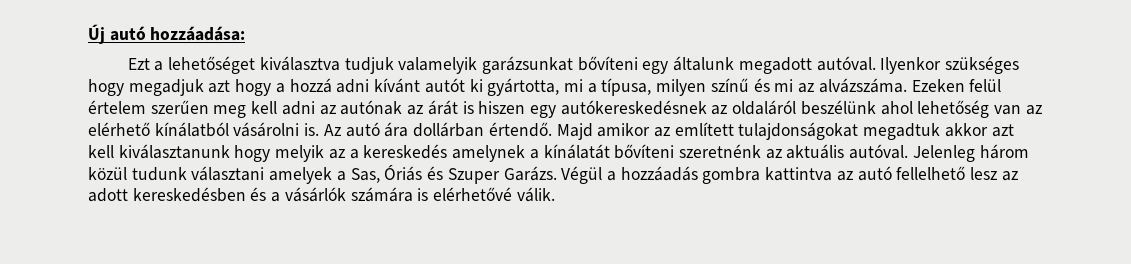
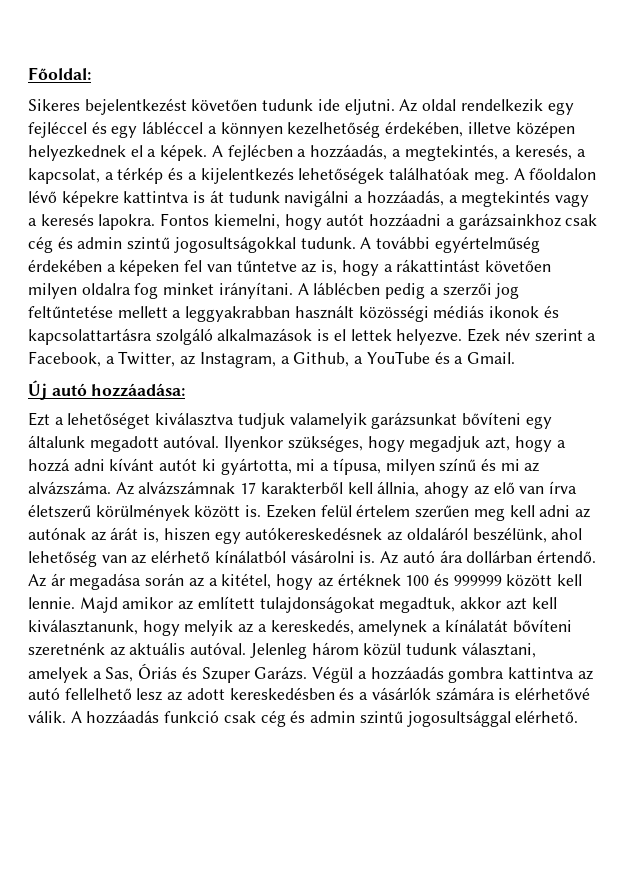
+ Főoldal:
+ Sikeres bejelentkezést követően tudunk ide eljutni. Az oldal rendelkezik egy fejléccel és egy lábléccel a könnyen kezelhetőség érdekében, illetve középen helyezkednek el a képek. A fejlécben a hozzáadás, a megtekintés, a keresés, a kapcsolat, a térkép és a kijelentkezés lehetőségek találhatóak meg. A főoldalon lévő képekre kattintva is át tudunk navigálni a hozzáadás, a megtekintés vagy a keresés lapokra. Fontos kiemelni, hogy autót hozzáadni a garázsainkhoz csak cég és admin szintű jogosultságokkal tudunk. A további egyértelműség érdekében a képeken fel van tűntetve az is, hogy a rákattintást követően milyen oldalra fog minket irányítani. A láblécben pedig a szerzői jog feltűntetése mellett a leggyakrabban használt közösségi médiás ikonok és kapcsolattartásra szolgáló alkalmazások is el lettek helyezve. Ezek név szerint a Facebook, a Twitter, az Instagram, a Github, a YouTube és a Gmail.
- Ilyenkor szükséges hogy megadjuk azt hogy a hozzá adni kívánt autót ki gyártotta, mi a típusa, milyen színű és mi az alvázszáma.
+ Ilyenkor szükséges, hogy megadjuk azt, hogy a hozzá adni kívánt autót ki gyártotta, mi a típusa, milyen színű és mi az alvázszáma.
+ Az alvázszámnak 17 karakterből kell állnia, ahogy az elő van írva életszerű körülmények között is.
- Ezeken felül értelem szerűen meg kell adni az autónak az árát is hiszen egy autókereskedésnek az oldaláról beszélünk ahol lehetőség van az elérhető kínálatból vásárolni is.
+ Ezeken felül értelem szerűen meg kell adni az autónak az árát is, hiszen egy autókereskedésnek az oldaláról beszélünk, ahol lehetőség van az elérhető kínálatból vásárolni is.
+ Az ár megadása során az a kitétel, hogy az értéknek 100 és 999999 között kell lennie.
- Majd amikor az említett tulajdonságokat megadtuk akkor azt kell kiválasztanunk hogy melyik az a kereskedés amelynek a kínálatát bővíteni szeretnénk az aktuális autóval.
+ Majd amikor az említett tulajdonságokat megadtuk, akkor azt kell kiválasztanunk, hogy melyik az a kereskedés, amelynek a kínálatát bővíteni szeretnénk az aktuális autóval.
- Jelenleg három közül tudunk választani amelyek a Sas, Óriás és Szuper Garázs.
+ Jelenleg három közül tudunk választani, amelyek a Sas, Óriás és Szuper Garázs.
+ A hozzáadás funkció csak cég és admin szintű jogosultsággal elérhető.

